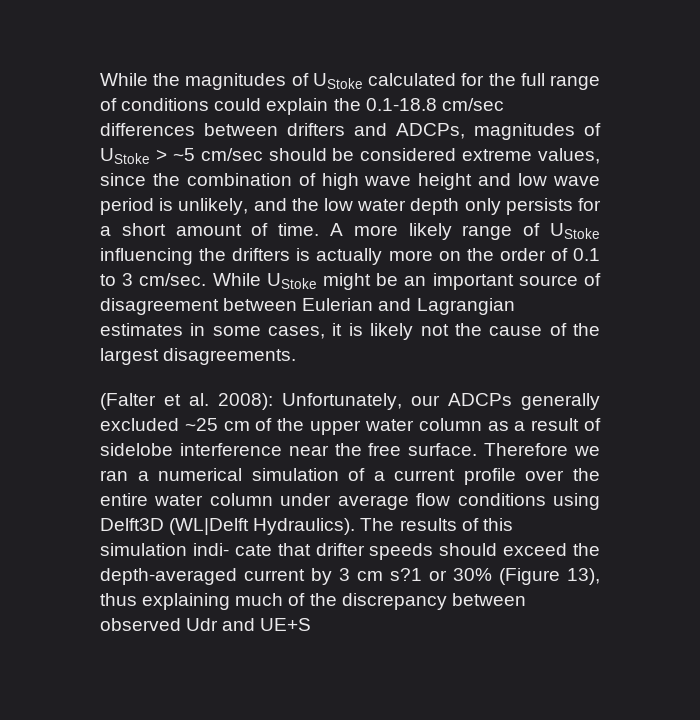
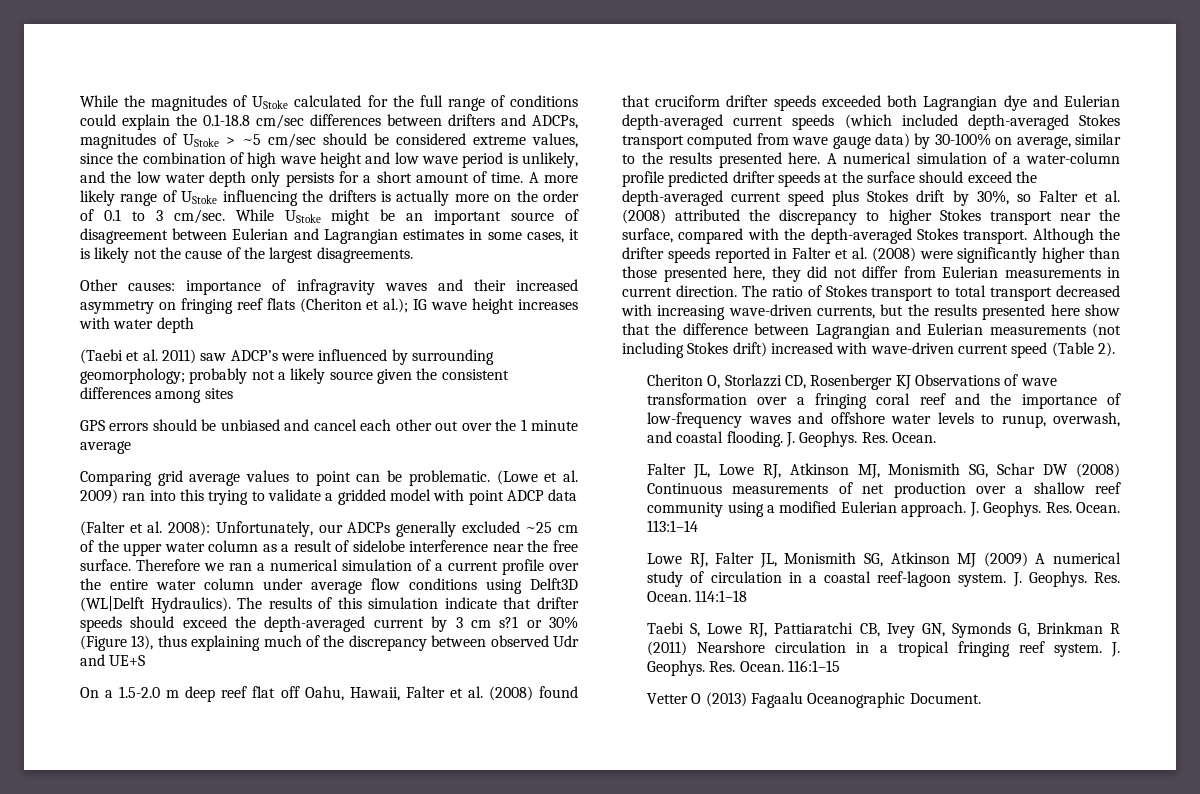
+ Other causes: importance of infragravity waves and their increased asymmetry on fringing reef flats (Cheriton et al.); IG wave height increases with water depth
+ (Taebi et al. 2011) saw ADCP’s were influenced by surrounding geomorphology; probably not a likely source given the consistent differences among sites
+ GPS errors should be unbiased and cancel each other out over the 1 minute average
+ Comparing grid average values to point can be problematic. (Lowe et al. 2009) ran into this trying to validate a gridded model with point ADCP data
- The results of this simulation indi- cate that drifter speeds should exceed the depth-averaged current by 3 cm s?1 or 30% (Figure 13), thus explaining much of the discrepancy between observed Udr and UE+S
+ The results of this simulation indicate that drifter speeds should exceed the depth-averaged current by 3 cm s?1 or 30% (Figure 13), thus explaining much of the discrepancy between observed Udr and UE+S
+ On a 1.5-2.0 m deep reef flat off Oahu, Hawaii, Falter et al. (2008) found that cruciform drifter speeds exceeded both Lagrangian dye and Eulerian depth-averaged current speeds (which included depth-averaged Stokes transport computed from wave gauge data) by 30-100% on average, similar to the results presented here. A numerical simulation of a water-column profile predicted drifter speeds at the surface should exceed the depth-averaged current speed plus Stokes drift by 30%, so Falter et al. (2008) attributed the discrepancy to higher Stokes transport near the surface, compared with the depth-averaged Stokes transport. Although the drifter speeds reported in Falter et al. (2008) were significantly higher than those presented here, they did not differ from Eulerian measurements in current direction. The ratio of Stokes transport to total transport decreased with increasing wave-driven currents, but the results presented here show that the difference between Lagrangian and Eulerian measurements (not including Stokes drift) increased with wave-driven current speed (Table 2).
+ Cheriton O, Storlazzi CD, Rosenberger KJ Observations of wave transformation over a fringing coral reef and the importance of low-frequency waves and offshore water levels to runup, overwash, and coastal flooding. J. Geophys. Res. Ocean.
+ Falter JL, Lowe RJ, Atkinson MJ, Monismith SG, Schar DW (2008) Continuous measurements of net production over a shallow reef community using a modified Eulerian approach. J. Geophys. Res. Ocean. 113:1–14
+ Lowe RJ, Falter JL, Monismith SG, Atkinson MJ (2009) A numerical study of circulation in a coastal reef-lagoon system. J. Geophys. Res. Ocean. 114:1–18
+ Taebi S, Lowe RJ, Pattiaratchi CB, Ivey GN, Symonds G, Brinkman R (2011) Nearshore circulation in a tropical fringing reef system. J. Geophys. Res. Ocean. 116:1–15
+ Vetter O (2013) Fagaalu Oceanographic Document.

